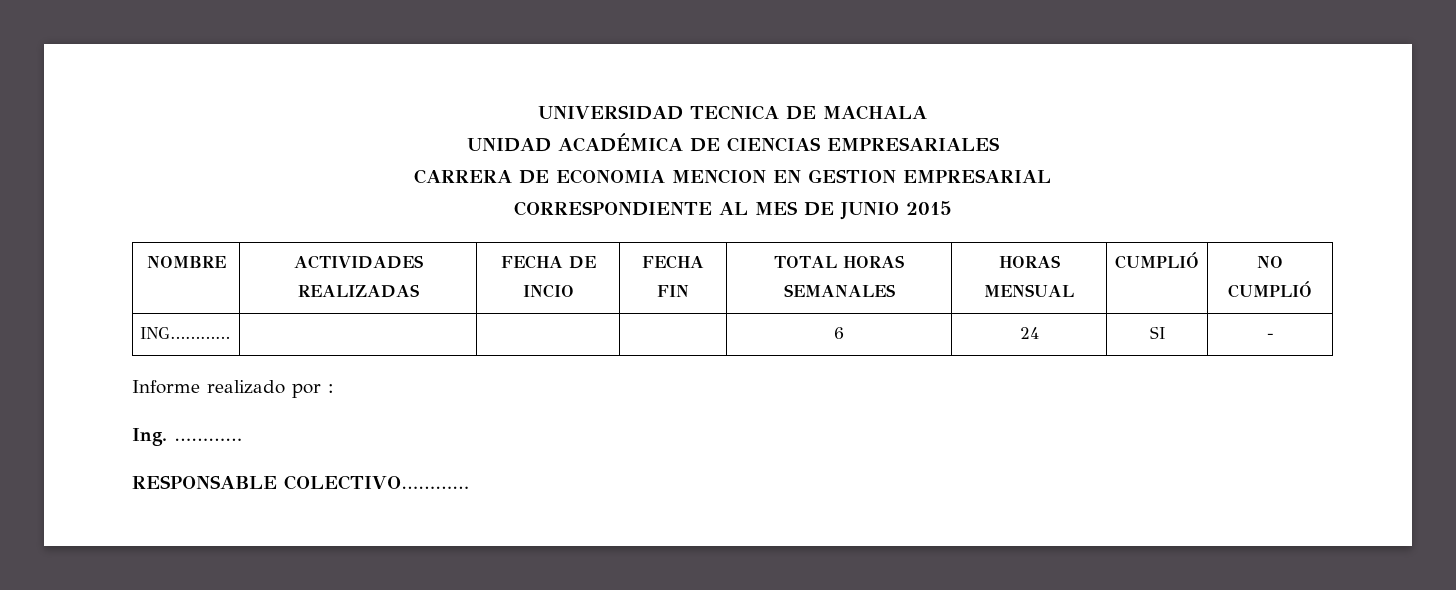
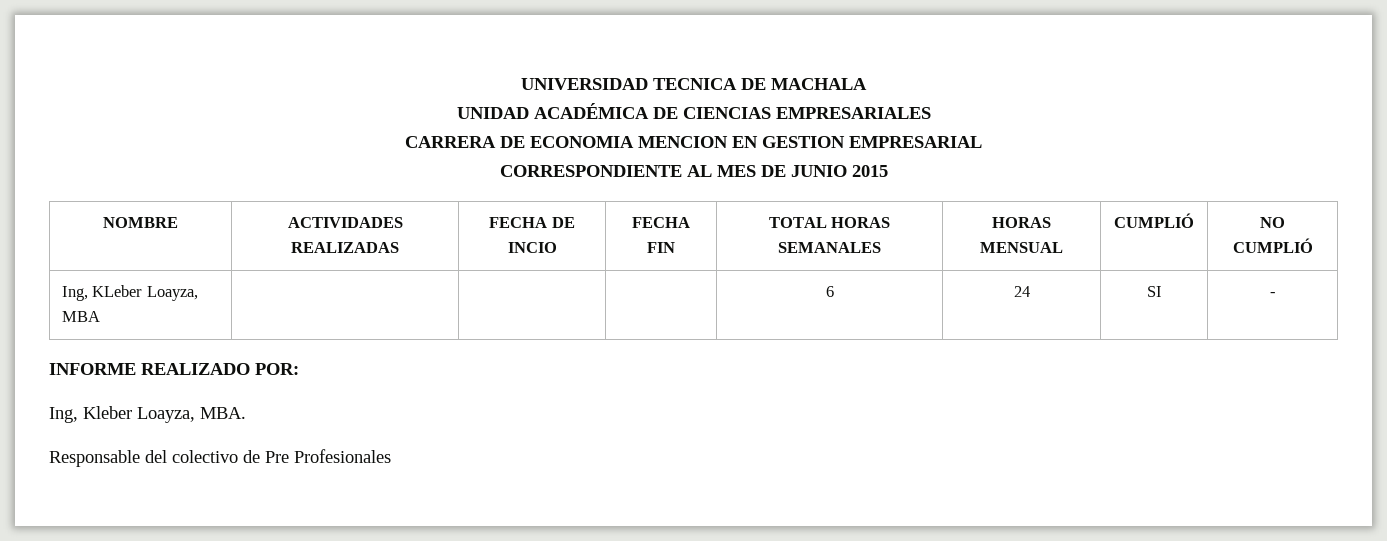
- ING………… | | | | 6 | 24 | SI | -
+ Ing, KLeber Loayza, MBA | | | | 6 | 24 | SI | -
- Informe realizado por :
- Ing. …………
- RESPONSABLE COLECTIVO…………
+ INFORME REALIZADO POR:
+ Ing, Kleber Loayza, MBA.
+ Responsable del colectivo de Pre Profesionales

